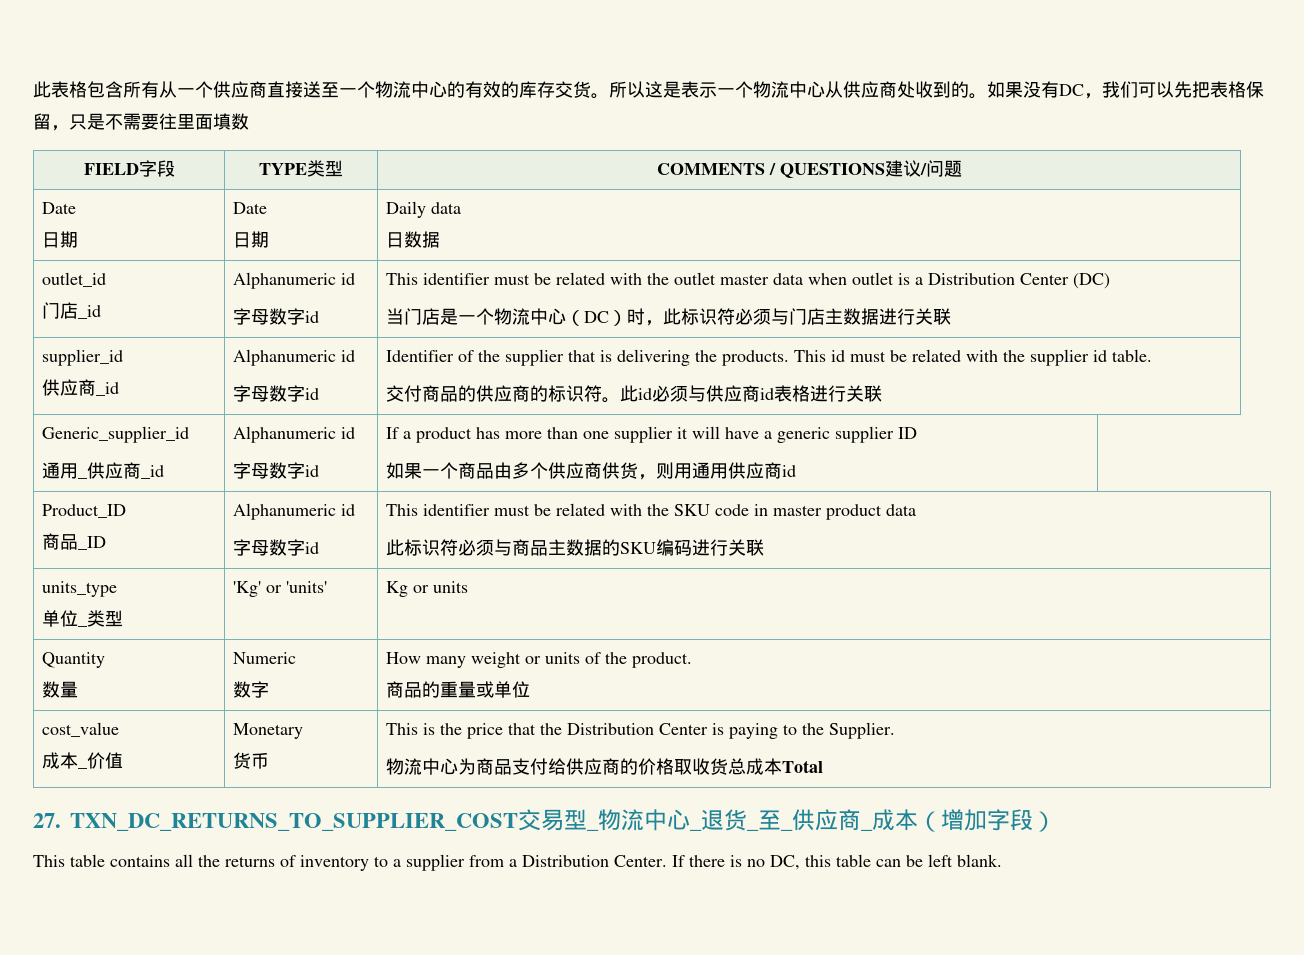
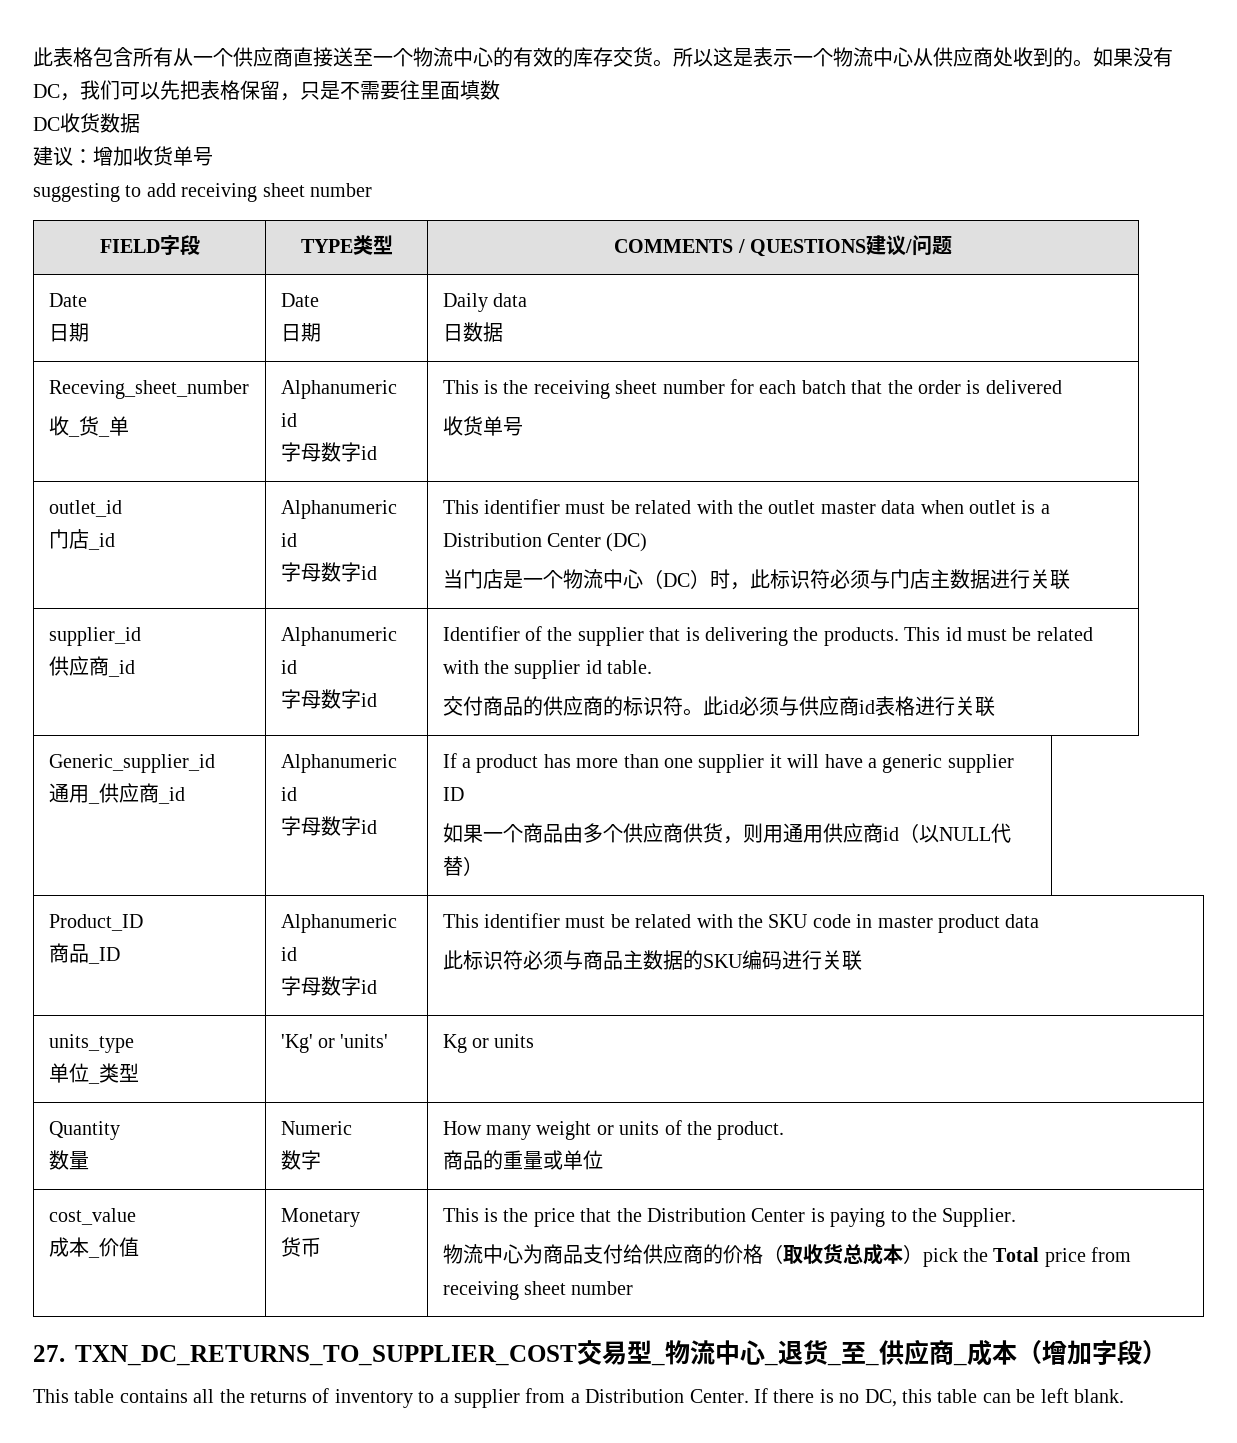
+ DC收货数据
+ 建议：增加收货单号
+ suggesting to add receiving sheet number
+ Receving_sheet_number
+ 收_货_单 | Alphanumeric id
+ 字母数字id | This is the receiving sheet number for each batch that the order is delivered
+ 收货单号
- 如果一个商品由多个供应商供货，则用通用供应商id
+ 如果一个商品由多个供应商供货，则用通用供应商id（以NULL代替）
  cost_value
  成本_价值 | Monetary
  货币 | This is the price that the Distribution Center is paying to the Supplier.
- 物流中心为商品支付给供应商的价格取收货总成本Total
+ 物流中心为商品支付给供应商的价格（取收货总成本）pick the Total price from receiving sheet number

